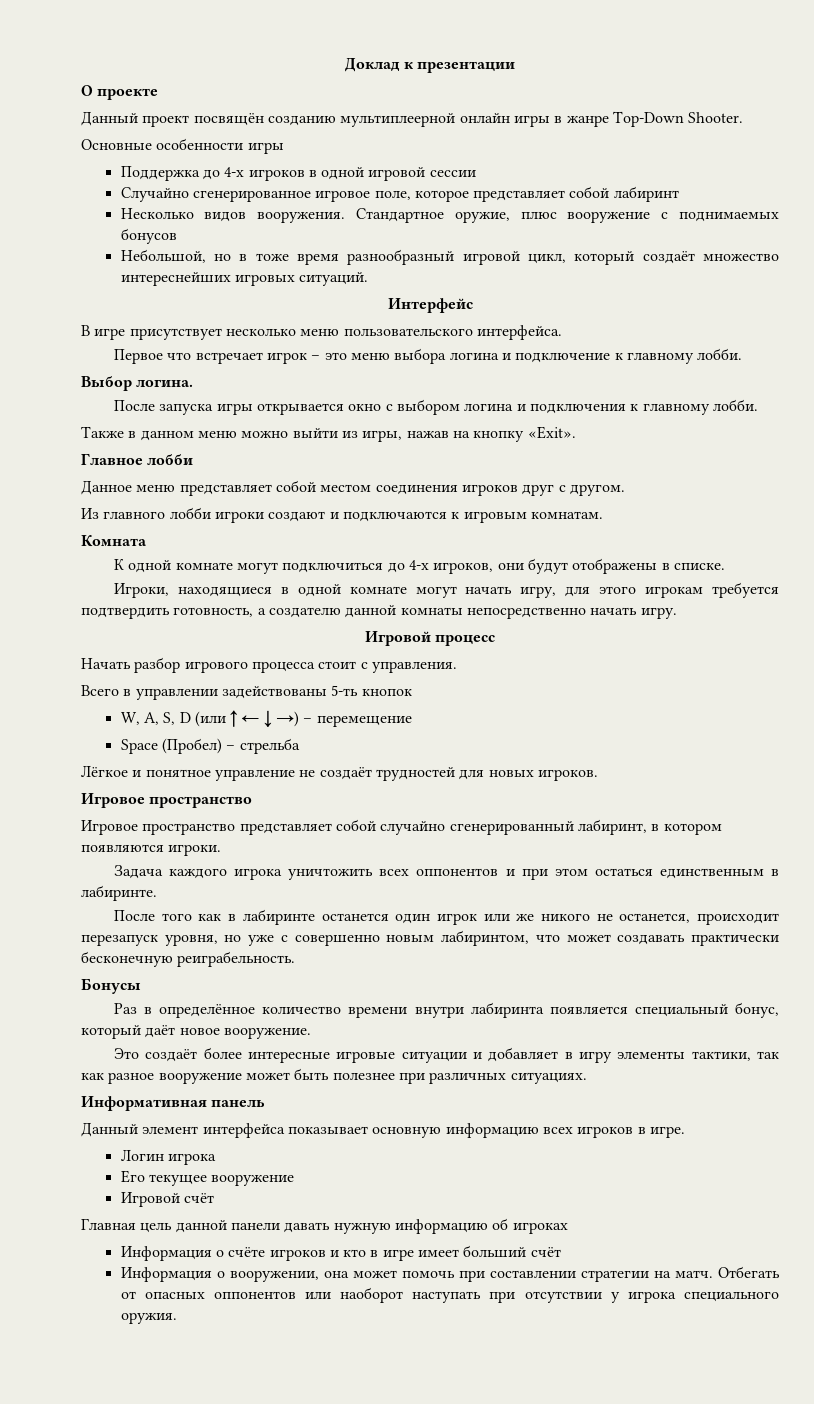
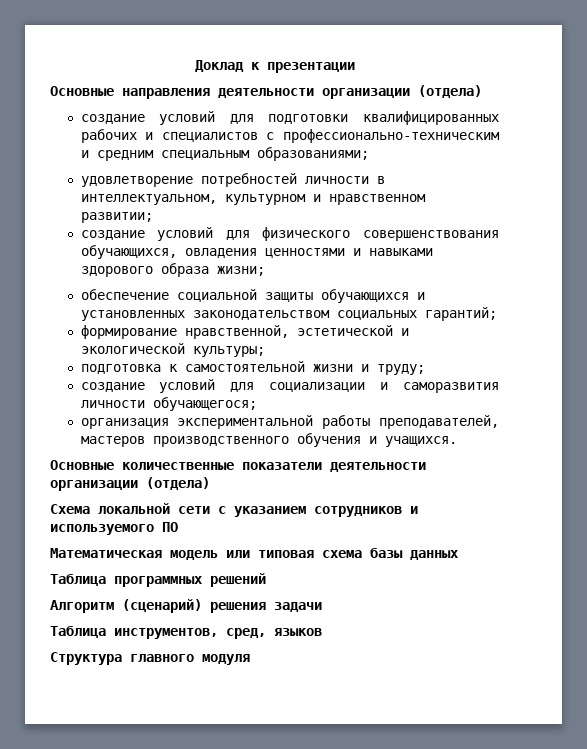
- О проекте
- Данный проект посвящён созданию мультиплеерной онлайн игры в жанре Top-Down Shooter.
- Основные особенности игры
- Поддержка до 4-х игроков в одной игровой сессии
- Случайно сгенерированное игровое поле, которое представляет собой лабиринт
- Несколько видов вооружения. Стандартное оружие, плюс вооружение с поднимаемых бонусов
- Небольшой, но в тоже время разнообразный игровой цикл, который создаёт множество интереснейших игровых ситуаций.
- Интерфейс
- В игре присутствует несколько меню пользовательского интерфейса.
- Первое что встречает игрок – это меню выбора логина и подключение к главному лобби.
- Выбор логина.
- После запуска игры открывается окно с выбором логина и подключения к главному лобби.
- Также в данном меню можно выйти из игры, нажав на кнопку «Exit».
- Главное лобби
- Данное меню представляет собой местом соединения игроков друг с другом.
- Из главного лобби игроки создают и подключаются к игровым комнатам.
- Комната
- К одной комнате могут подключиться до 4-х игроков, они будут отображены в списке.
- Игроки, находящиеся в одной комнате могут начать игру, для этого игрокам требуется подтвердить готовность, а создателю данной комнаты непосредственно начать игру.
- Игровой процесс
- Начать разбор игрового процесса стоит с управления.
- Всего в управлении задействованы 5-ть кнопок
- W, A, S, D (или ↑ ← ↓ →) – перемещение
- Space (Пробел) – стрельба
- Лёгкое и понятное управление не создаёт трудностей для новых игроков.
- Игровое пространство
- Игровое пространство представляет собой случайно сгенерированный лабиринт, в котором появляются игроки.
- Задача каждого игрока уничтожить всех оппонентов и при этом остаться единственным в лабиринте.
- После того как в лабиринте останется один игрок или же никого не останется, происходит перезапуск уровня, но уже с совершенно новым лабиринтом, что может создавать практически бесконечную реиграбельность.
- Бонусы
- Раз в определённое количество времени внутри лабиринта появляется специальный бонус, который даёт новое вооружение.
- Это создаёт более интересные игровые ситуации и добавляет в игру элементы тактики, так как разное вооружение может быть полезнее при различных ситуациях.
- Информативная панель
- Данный элемент интерфейса показывает основную информацию всех игроков в игре.
- Логин игрока
- Его текущее вооружение
- Игровой счёт
- Главная цель данной панели давать нужную информацию об игроках
- Информация о счёте игроков и кто в игре имеет больший счёт
- Информация о вооружении, она может помочь при составлении стратегии на матч. Отбегать от опасных оппонентов или наоборот наступать при отсутствии у игрока специального оружия.
+ Основные направления деятельности организации (отдела)
+ создание условий для подготовки квалифицированных рабочих и специалистов с профессионально-техническим и средним специальным образованиями;
+ удовлетворение потребностей личности в интеллектуальном, культурном и нравственном развитии;
+ создание условий для физического совершенствования обучающихся, овладения ценностями и навыками здорового образа жизни;
+ обеспечение социальной защиты обучающихся и установленных законодательством социальных гарантий;
+ формирование нравственной, эстетической и экологической культуры;
+ подготовка к самостоятельной жизни и труду;
+ создание условий для социализации и саморазвития личности обучающегося;
+ организация экспериментальной работы преподавателей, мастеров производственного обучения и учащихся.
+ Основные количественные показатели деятельности организации (отдела)
+ Схема локальной сети с указанием сотрудников и используемого ПО
+ Математическая модель или типовая схема базы данных
+ Таблица программных решений
+ Алгоритм (сценарий) решения задачи
+ Таблица инструментов, сред, языков
+ Структура главного модуля

